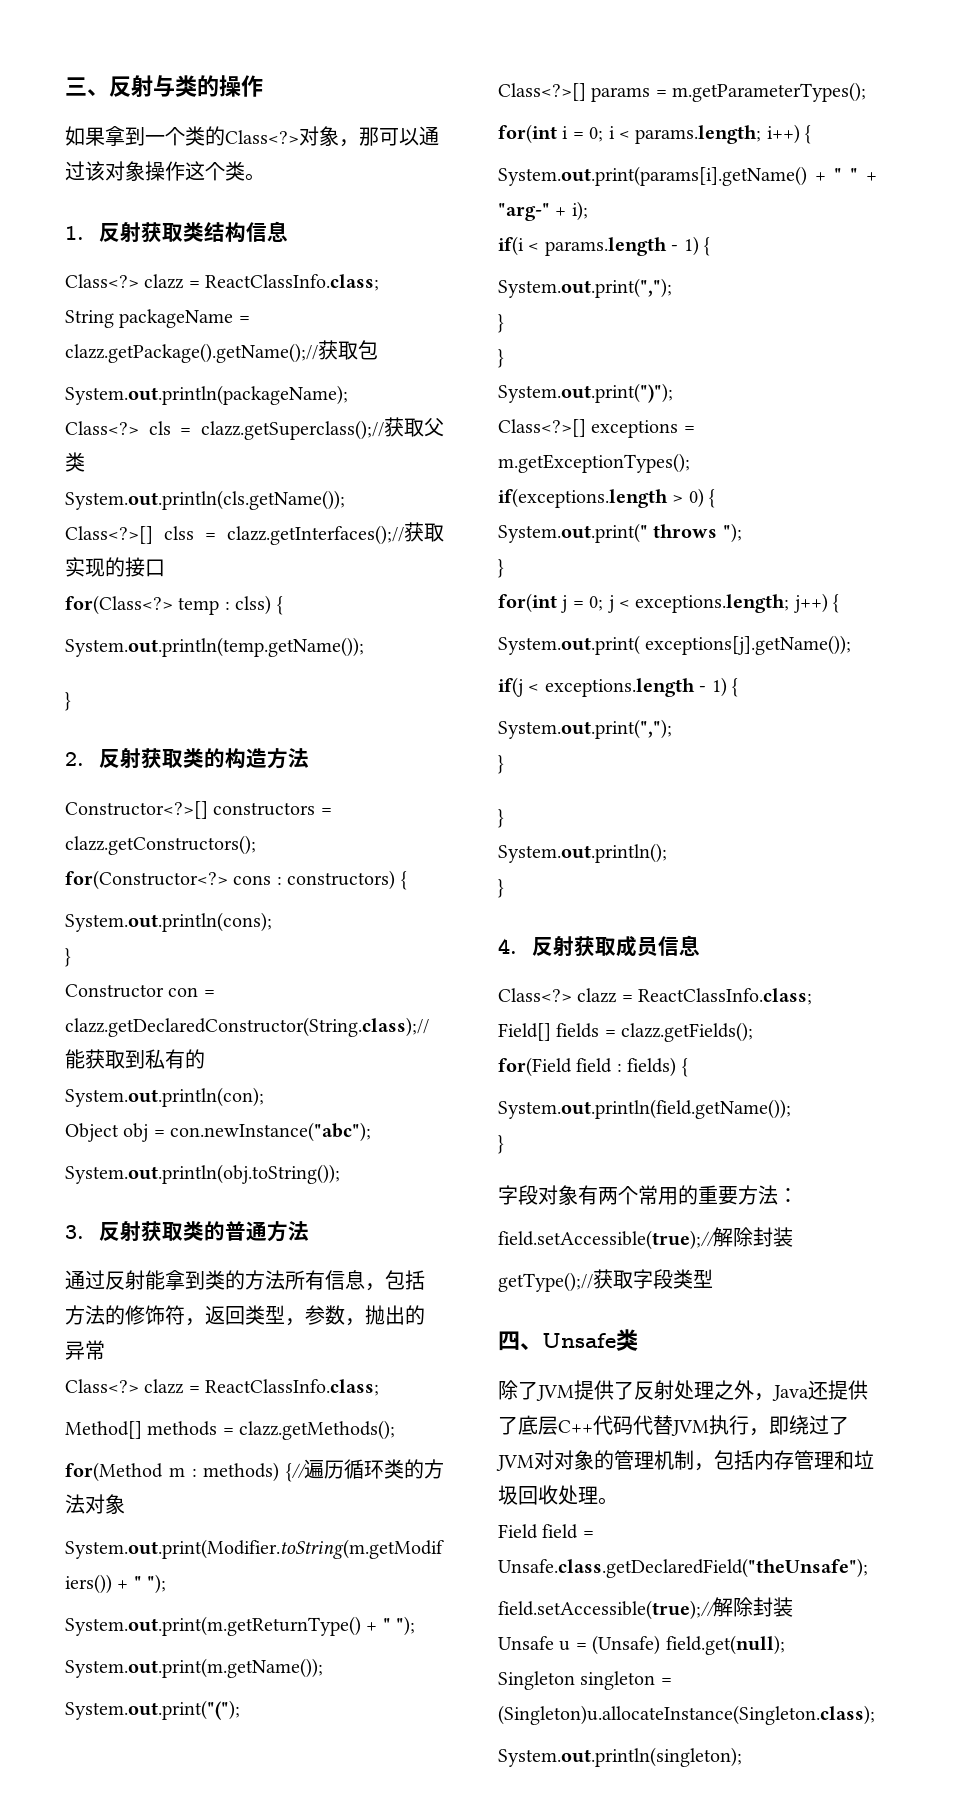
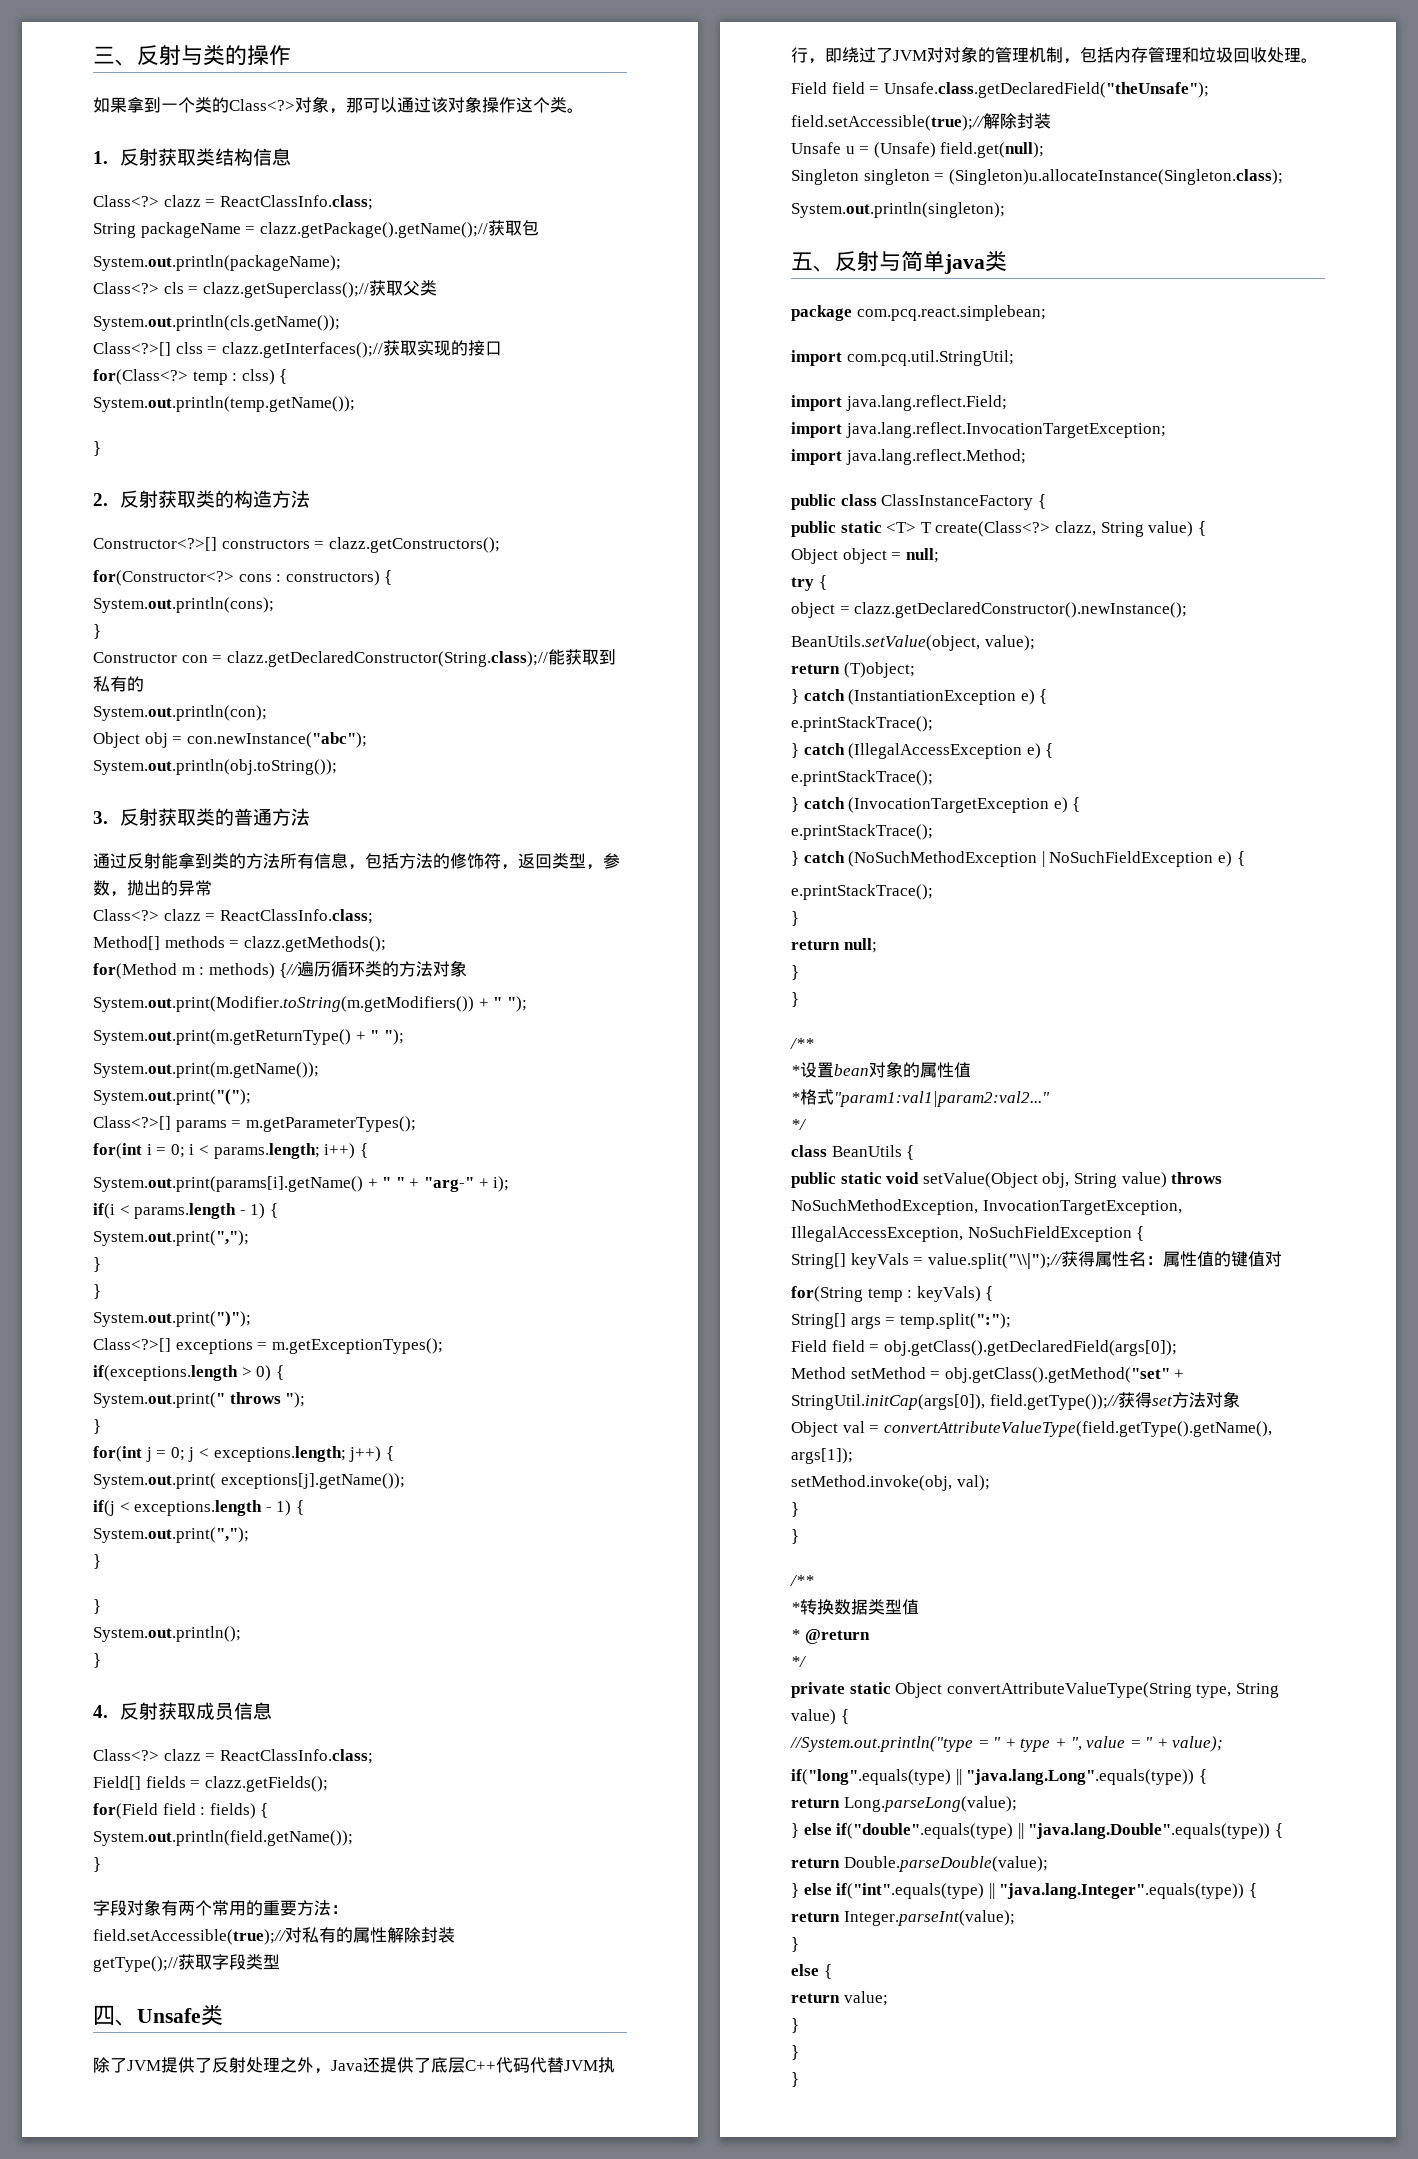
  字段对象有两个常用的重要方法：
- field.setAccessible(true);//解除封装
+ field.setAccessible(true);//对私有的属性解除封装
+ 五、反射与简单java类
+ package com.pcq.react.simplebean;
+ import com.pcq.util.StringUtil;
+ import java.lang.reflect.Field;
+ import java.lang.reflect.InvocationTargetException;
+ import java.lang.reflect.Method;
+ public class ClassInstanceFactory {
+ public static <T> T create(Class<?> clazz, String value) {
+ Object object = null;
+ try {
+ object = clazz.getDeclaredConstructor().newInstance();
+ BeanUtils.setValue(object, value);
+ return (T)object;
+ } catch (InstantiationException e) {
+ e.printStackTrace();
+ } catch (IllegalAccessException e) {
+ e.printStackTrace();
+ } catch (InvocationTargetException e) {
+ e.printStackTrace();
+ } catch (NoSuchMethodException | NoSuchFieldException e) {
+ e.printStackTrace();
+ }
+ return null;
+ }
+ }
+ /**
+ *设置bean对象的属性值
+ *格式"param1:val1|param2:val2..."
+ */
+ class BeanUtils {
+ public static void setValue(Object obj, String value) throws NoSuchMethodException, InvocationTargetException, IllegalAccessException, NoSuchFieldException {
+ String[] keyVals = value.split("\\|");//获得属性名：属性值的键值对
+ for(String temp : keyVals) {
+ String[] args = temp.split(":");
+ Field field = obj.getClass().getDeclaredField(args[0]);
+ Method setMethod = obj.getClass().getMethod("set" + StringUtil.initCap(args[0]), field.getType());//获得set方法对象
+ Object val = convertAttributeValueType(field.getType().getName(), args[1]);
+ setMethod.invoke(obj, val);
+ }
+ }
+ /**
+ *转换数据类型值
+ * @return
+ */
+ private static Object convertAttributeValueType(String type, String value) {
+ //System.out.println("type = " + type + ", value = " + value);
+ if("long".equals(type) || "java.lang.Long".equals(type)) {
+ return Long.parseLong(value);
+ } else if("double".equals(type) || "java.lang.Double".equals(type)) {
+ return Double.parseDouble(value);
+ } else if("int".equals(type) || "java.lang.Integer".equals(type)) {
+ return Integer.parseInt(value);
+ }
+ else {
+ return value;
+ }
+ }
+ }

